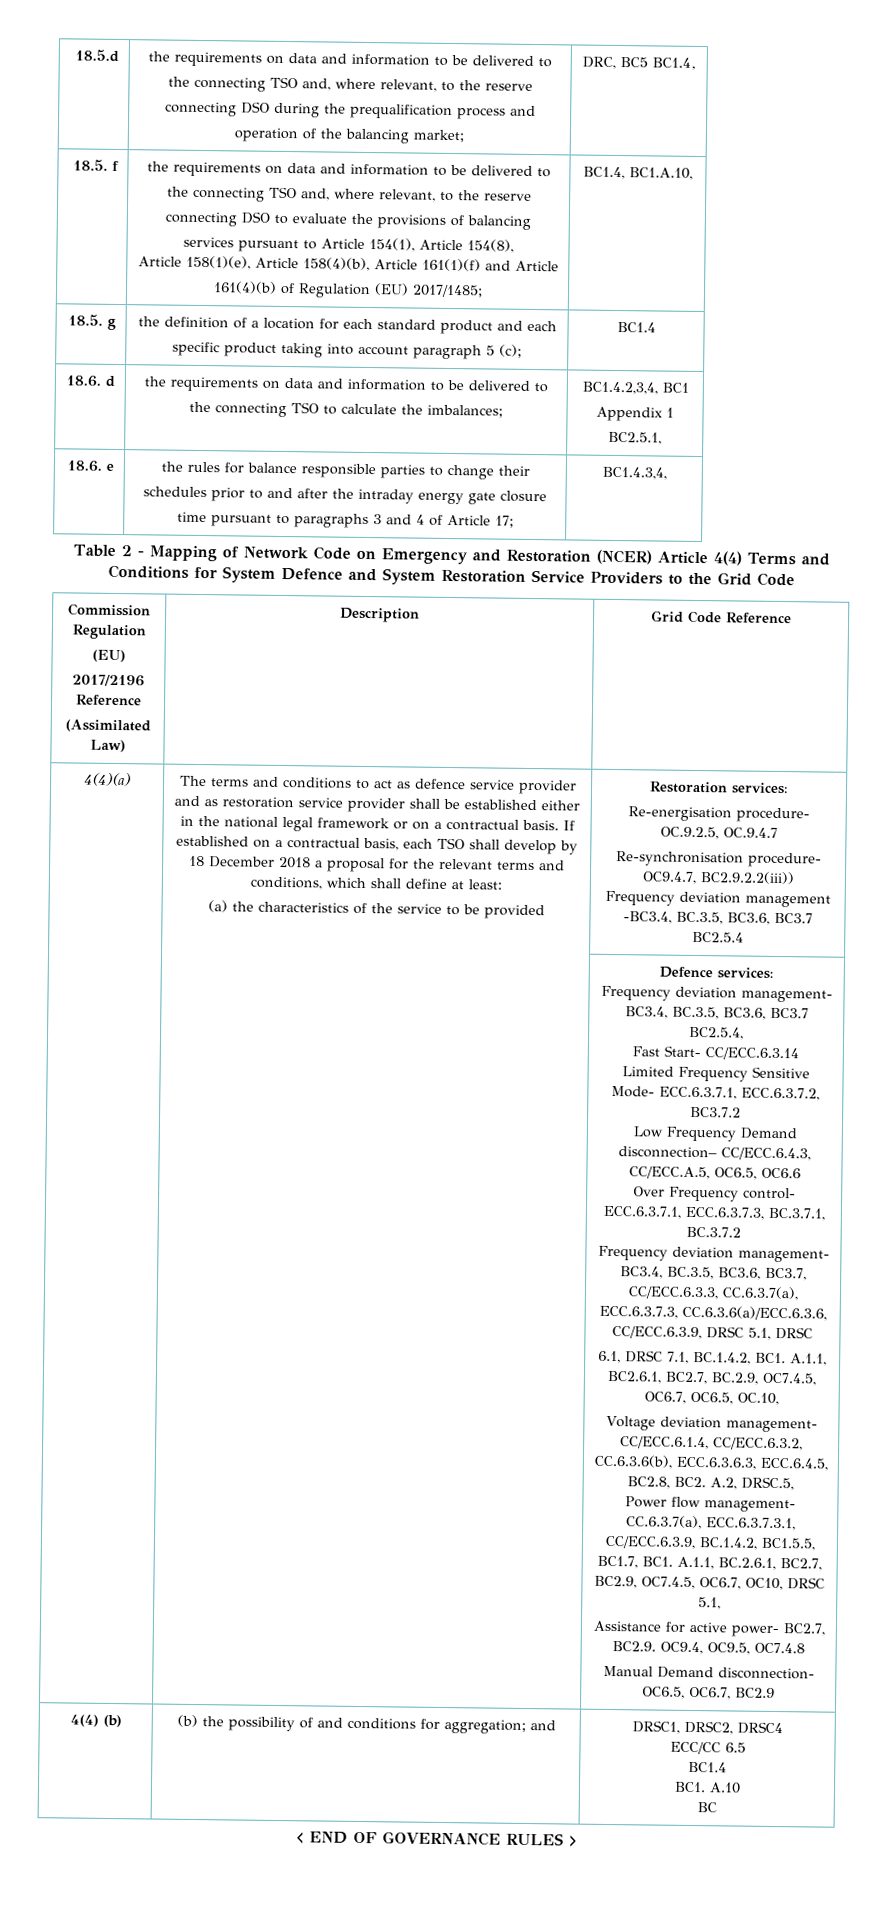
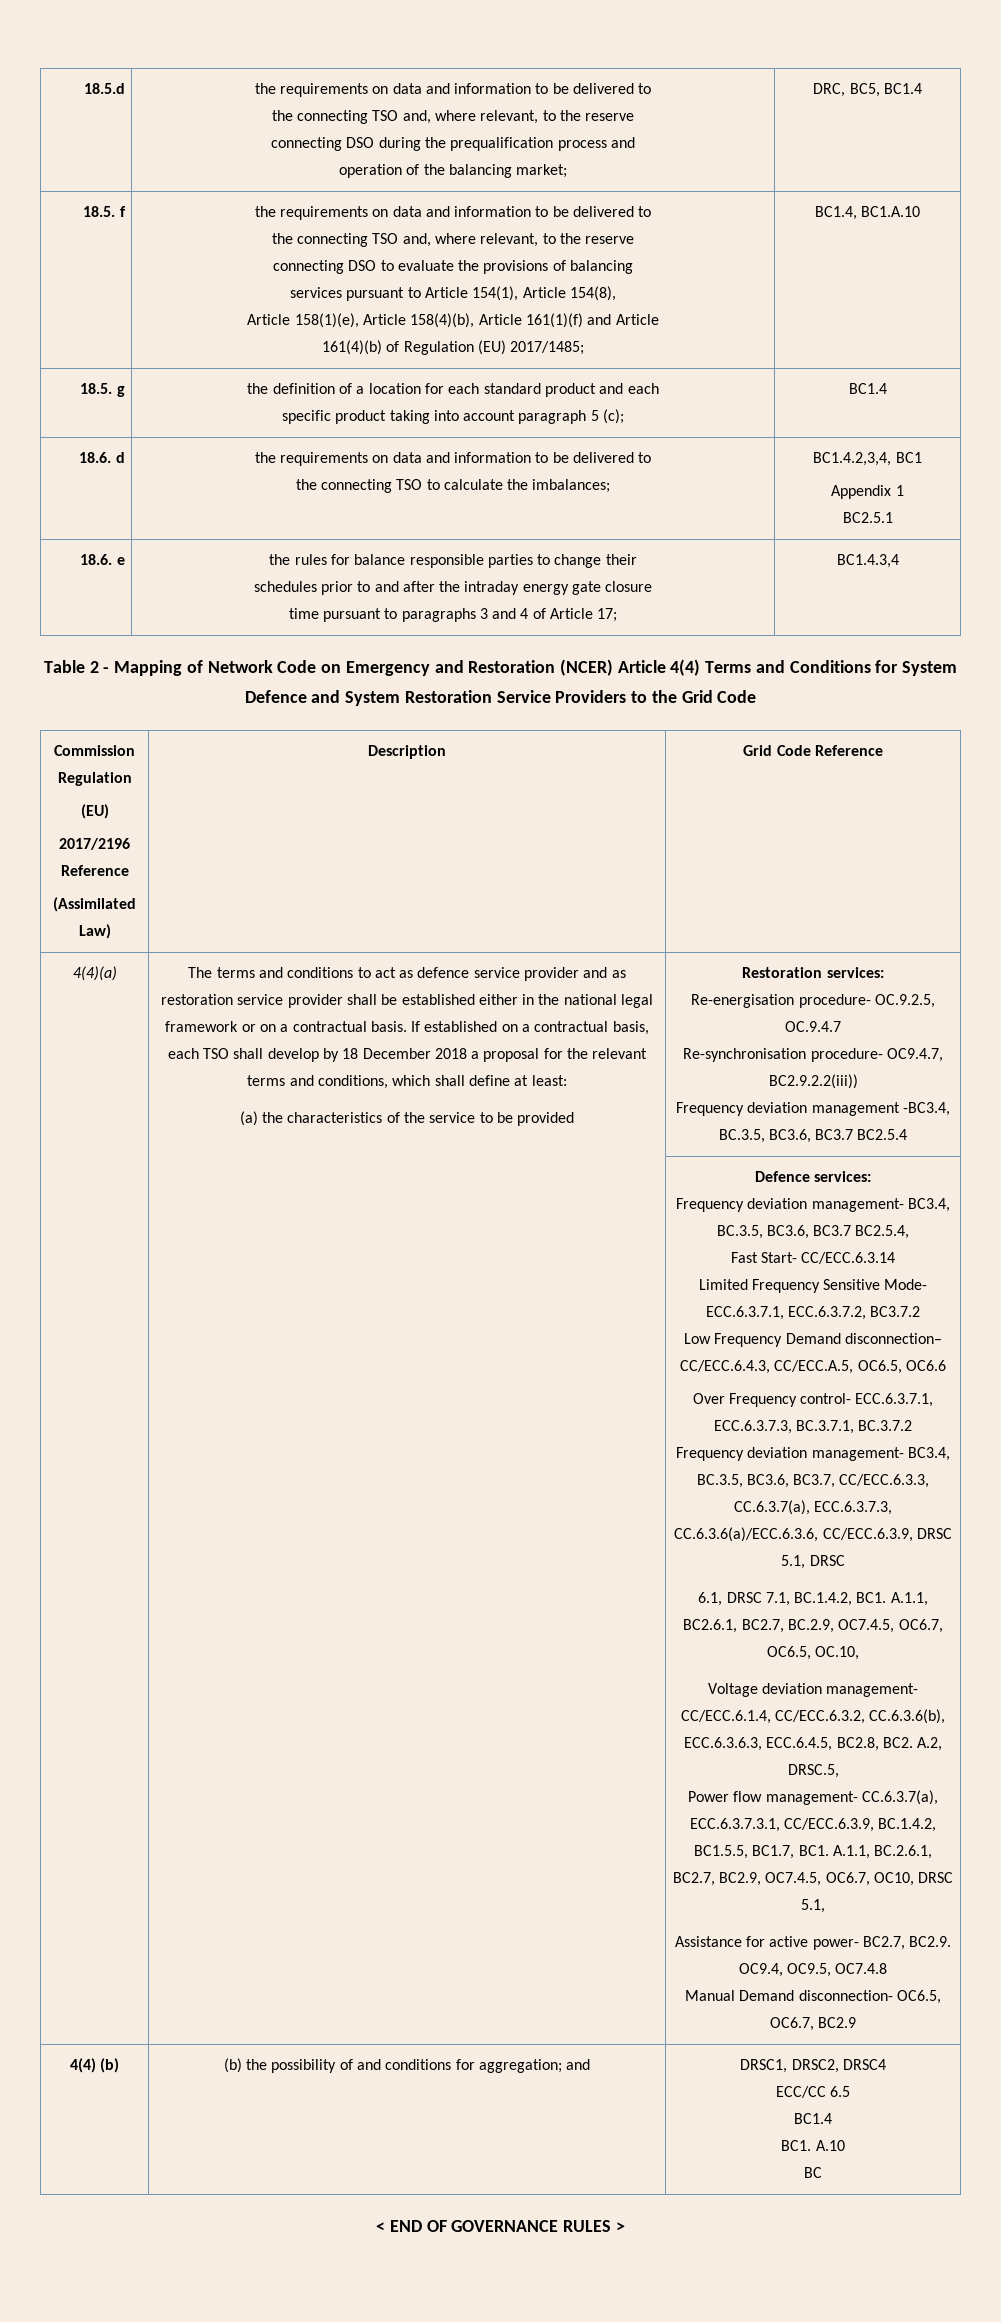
  18.5.d | the requirements on data and information to be delivered to
  the connecting TSO and, where relevant, to the reserve
  connecting DSO during the prequalification process and
- operation of the balancing market; | DRC, BC5 BC1.4,
+ operation of the balancing market; | DRC, BC5, BC1.4
- BC1.4, BC1.A.10,
+ BC1.4, BC1.A.10
  18.6. d | the requirements on data and information to be delivered to
  the connecting TSO to calculate the imbalances; | BC1.4.2,3,4, BC1
  Appendix 1
- BC2.5.1,
+ BC2.5.1
  18.6. e | the rules for balance responsible parties to change their
  schedules prior to and after the intraday energy gate closure
- time pursuant to paragraphs 3 and 4 of Article 17; | BC1.4.3,4,
+ time pursuant to paragraphs 3 and 4 of Article 17; | BC1.4.3,4

